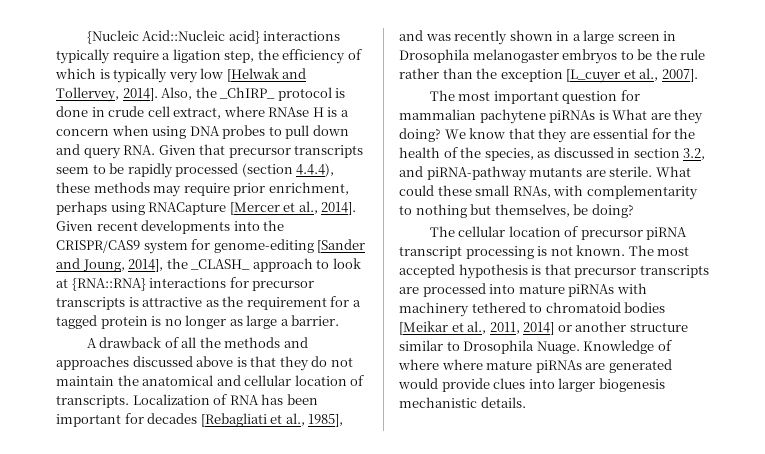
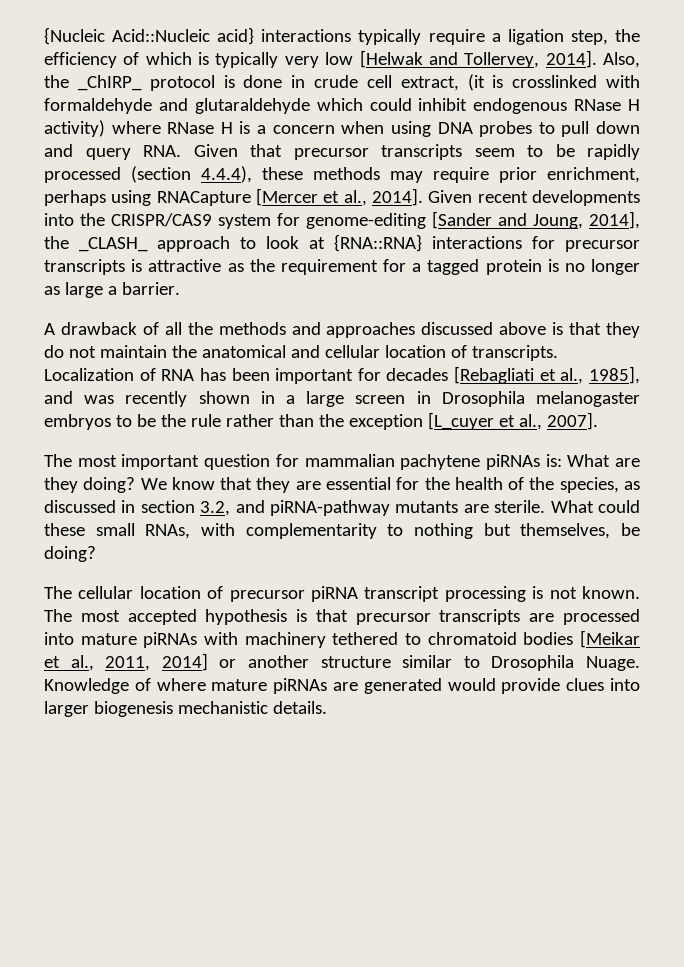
- Also, the _ChIRP_ protocol is done in crude cell extract, where RNAse H is a concern when using DNA probes to pull down and query RNA. Given that precursor transcripts seem to be rapidly processed (section 4.4.4), these methods may require prior enrichment, perhaps using RNACapture [Mercer et al., 2014].
+ Also, the _ChIRP_ protocol is done in crude cell extract, (it is crosslinked with formaldehyde and glutaraldehyde which could inhibit endogenous RNase H activity) where RNase H is a concern when using DNA probes to pull down and query RNA. Given that precursor transcripts seem to be rapidly processed (section 4.4.4), these methods may require prior enrichment, perhaps using RNACapture [Mercer et al., 2014].
- The most important question for mammalian pachytene piRNAs is What are they doing?
+ The most important question for mammalian pachytene piRNAs is: What are they doing?
- Knowledge of where where mature piRNAs are generated would provide clues into larger biogenesis mechanistic details.
+ Knowledge of where mature piRNAs are generated would provide clues into larger biogenesis mechanistic details.

